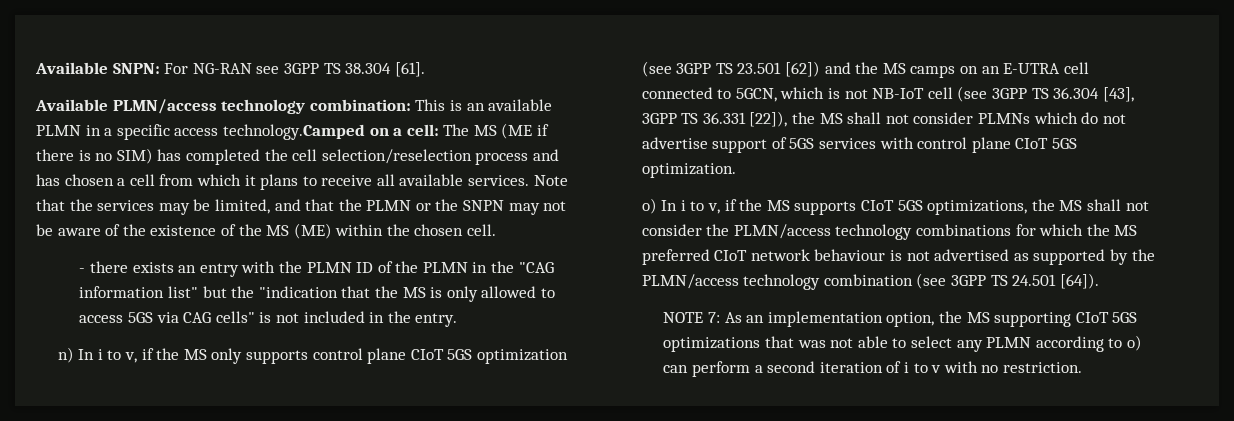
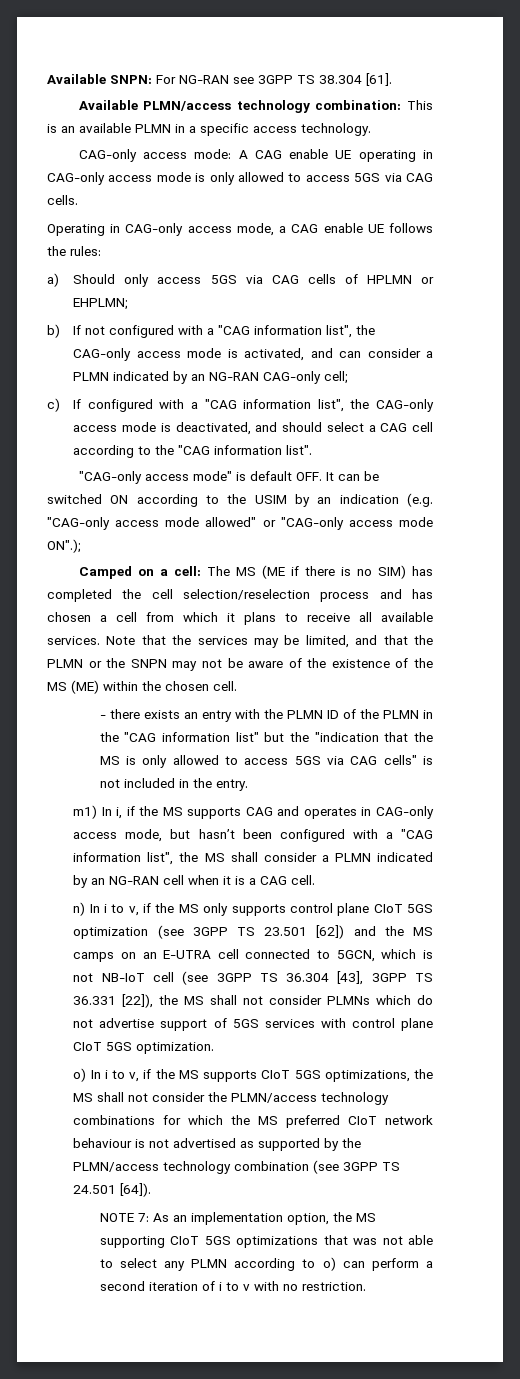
- Available PLMN/access technology combination: This is an available PLMN in a specific access technology.Camped on a cell: The MS (ME if there is no SIM) has completed the cell selection/reselection process and has chosen a cell from which it plans to receive all available services.
+ Available PLMN/access technology combination: This is an available PLMN in a specific access technology.
+ CAG-only access mode: A CAG enable UE operating in CAG-only access mode is only allowed to access 5GS via CAG cells.
+ Operating in CAG-only access mode, a CAG enable UE follows the rules:
+ a) Should only access 5GS via CAG cells of HPLMN or EHPLMN;
+ b) If not configured with a "CAG information list", the CAG-only access mode is activated, and can consider a PLMN indicated by an NG-RAN CAG-only cell;
+ c) If configured with a "CAG information list", the CAG-only access mode is deactivated, and should select a CAG cell according to the "CAG information list".
+ "CAG-only access mode" is default OFF. It can be switched ON according to the USIM by an indication (e.g. "CAG-only access mode allowed" or "CAG-only access mode ON".);
+ Camped on a cell: The MS (ME if there is no SIM) has completed the cell selection/reselection process and has chosen a cell from which it plans to receive all available services.
+ m1) In i, if the MS supports CAG and operates in CAG-only access mode, but hasn’t been configured with a "CAG information list", the MS shall consider a PLMN indicated by an NG-RAN cell when it is a CAG cell.

